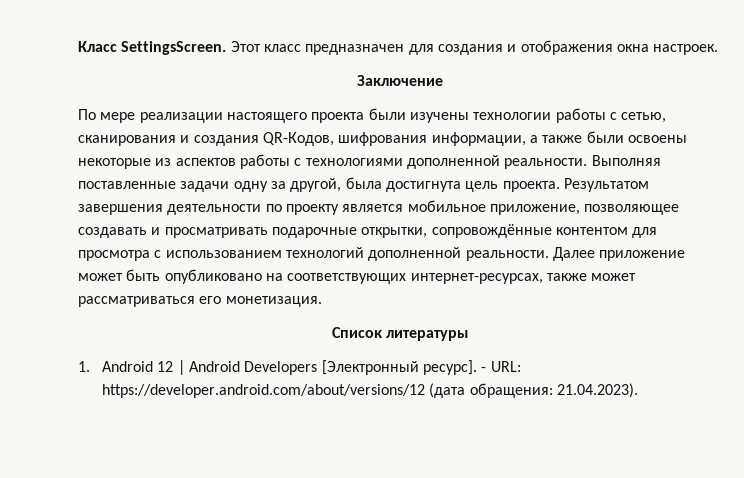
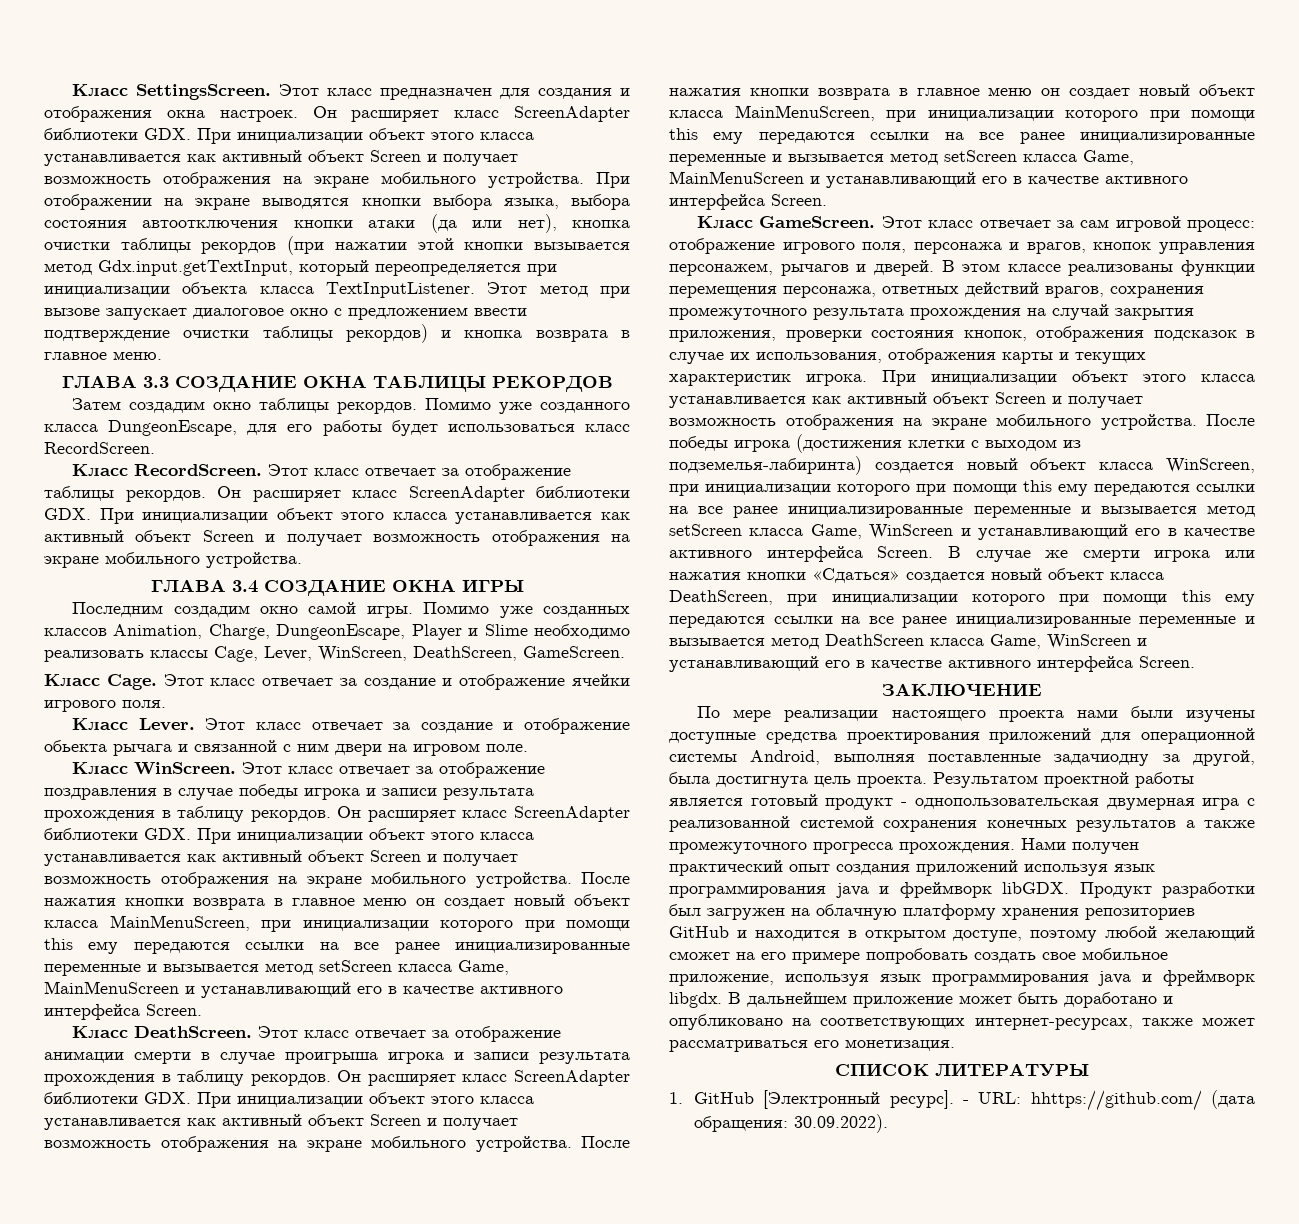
- Этот класс предназначен для создания и отображения окна настроек.
- Заключение
+ Этот класс предназначен для создания и отображения окна настроек. Он расширяет класс ScreenAdapter библиотеки GDX. При инициализации объект этого класса устанавливается как активный объект Screen и получает возможность отображения на экране мобильного устройства. При отображении на экране выводятся кнопки выбора языка, выбора состояния автоотключения кнопки атаки (да или нет), кнопка очистки таблицы рекордов (при нажатии этой кнопки вызывается метод Gdx.input.getTextInput, который переопределяется при инициализации объекта класса TextInputListener. Этот метод при вызове запускает диалоговое окно с предложением ввести подтверждение очистки таблицы рекордов) и кнопка возврата в главное меню.
+ ГЛАВА 3.3 СОЗДАНИЕ ОКНА ТАБЛИЦЫ РЕКОРДОВ
+ Затем создадим окно таблицы рекордов. Помимо уже созданного класса DungeonEscape, для его работы будет использоваться класс RecordScreen.
+ Класс RecordScreen. Этот класс отвечает за отображение таблицы рекордов. Он расширяет класс ScreenAdapter библиотеки GDX. При инициализации объект этого класса устанавливается как активный объект Screen и получает возможность отображения на экране мобильного устройства.
+ ГЛАВА 3.4 СОЗДАНИЕ ОКНА ИГРЫ
+ Последним создадим окно самой игры. Помимо уже созданных классов Animation, Charge, DungeonEscape, Player и Slime необходимо реализовать классы Cage, Lever, WinScreen, DeathScreen, GameScreen.
+ Класс Cage. Этот класс отвечает за создание и отображение ячейки игрового поля.
+ Класс Lever. Этот класс отвечает за создание и отображение обьекта рычага и связанной с ним двери на игровом поле.
+ Класс WinScreen. Этот класс отвечает за отображение поздравления в случае победы игрока и записи результата прохождения в таблицу рекордов. Он расширяет класс ScreenAdapter библиотеки GDX. При инициализации объект этого класса устанавливается как активный объект Screen и получает возможность отображения на экране мобильного устройства. После нажатия кнопки возврата в главное меню он создает новый объект класса MainMenuScreen, при инициализации которого при помощи this ему передаются ссылки на все ранее инициализированные переменные и вызывается метод setScreen класса Game, MainMenuScreen и устанавливающий его в качестве активного интерфейса Screen.
+ Класс DeathScreen. Этот класс отвечает за отображение анимации смерти в случае проигрыша игрока и записи результата прохождения в таблицу рекордов. Он расширяет класс ScreenAdapter библиотеки GDX. При инициализации объект этого класса устанавливается как активный объект Screen и получает возможность отображения на экране мобильного устройства. После нажатия кнопки возврата в главное меню он создает новый объект класса MainMenuScreen, при инициализации которого при помощи this ему передаются ссылки на все ранее инициализированные переменные и вызывается метод setScreen класса Game, MainMenuScreen и устанавливающий его в качестве активного интерфейса Screen.
+ Класс GameScreen. Этот класс отвечает за сам игровой процесс: отображение игрового поля, персонажа и врагов, кнопок управления персонажем, рычагов и дверей. В этом классе реализованы функции перемещения персонажа, ответных действий врагов, сохранения промежуточного результата прохождения на случай закрытия приложения, проверки состояния кнопок, отображения подсказок в случае их использования, отображения карты и текущих характеристик игрока. При инициализации объект этого класса устанавливается как активный объект Screen и получает возможность отображения на экране мобильного устройства. После победы игрока (достижения клетки с выходом из подземелья-лабиринта) создается новый объект класса WinScreen, при инициализации которого при помощи this ему передаются ссылки на все ранее инициализированные переменные и вызывается метод setScreen класса Game, WinScreen и устанавливающий его в качестве активного интерфейса Screen. В случае же смерти игрока или нажатия кнопки «Сдаться» создается новый объект класса DeathScreen, при инициализации которого при помощи this ему передаются ссылки на все ранее инициализированные переменные и вызывается метод DeathScreen класса Game, WinScreen и устанавливающий его в качестве активного интерфейса Screen.
+ ЗАКЛЮЧЕНИЕ
- По мере реализации настоящего проекта были изучены технологии работы с сетью, сканирования и создания QR-Кодов, шифрования информации, а также были освоены некоторые из аспектов работы с технологиями дополненной реальности. Выполняя поставленные задачи одну за другой, была достигнута цель проекта.
+ По мере реализации настоящего проекта нами были изучены доступные средства проектирования приложений для операционной системы Android, выполняя поставленные задачиодну за другой, была достигнута цель проекта.
- Результатом завершения деятельности по проекту является мобильное приложение, позволяющее создавать и просматривать подарочные открытки, сопровождённые контентом для просмотра с использованием технологий дополненной реальности. Далее приложение может быть опубликовано на соответствующих интернет-ресурсах, также может рассматриваться его монетизация.
+ Результатом проектной работы является готовый продукт - однопользовательская двумерная игра с реализованной системой сохранения конечных результатов а также промежуточного прогресса прохождения. Нами получен практический опыт создания приложений используя язык программирования java и фреймворк libGDX. Продукт разработки был загружен на облачную платформу хранения репозиториев GitHub и находится в открытом доступе, поэтому любой желающий сможет на его примере попробовать создать свое мобильное приложение, используя язык программирования java и фреймворк libgdx. В дальнейшем приложение может быть доработано и опубликовано на соответствующих интернет-ресурсах, также может рассматриваться его монетизация.
- Список литературы
+ СПИСОК ЛИТЕРАТУРЫ
- 1. Android 12 | Android Developers [Электронный ресурс].
+ 1. GitHub [Электронный ресурс].
- - URL: https://developer.android.com/about/versions/12 (дата обращения: 21.04.2023).
+ - URL: hhttps://github.com/ (дата обращения: 30.09.2022).

